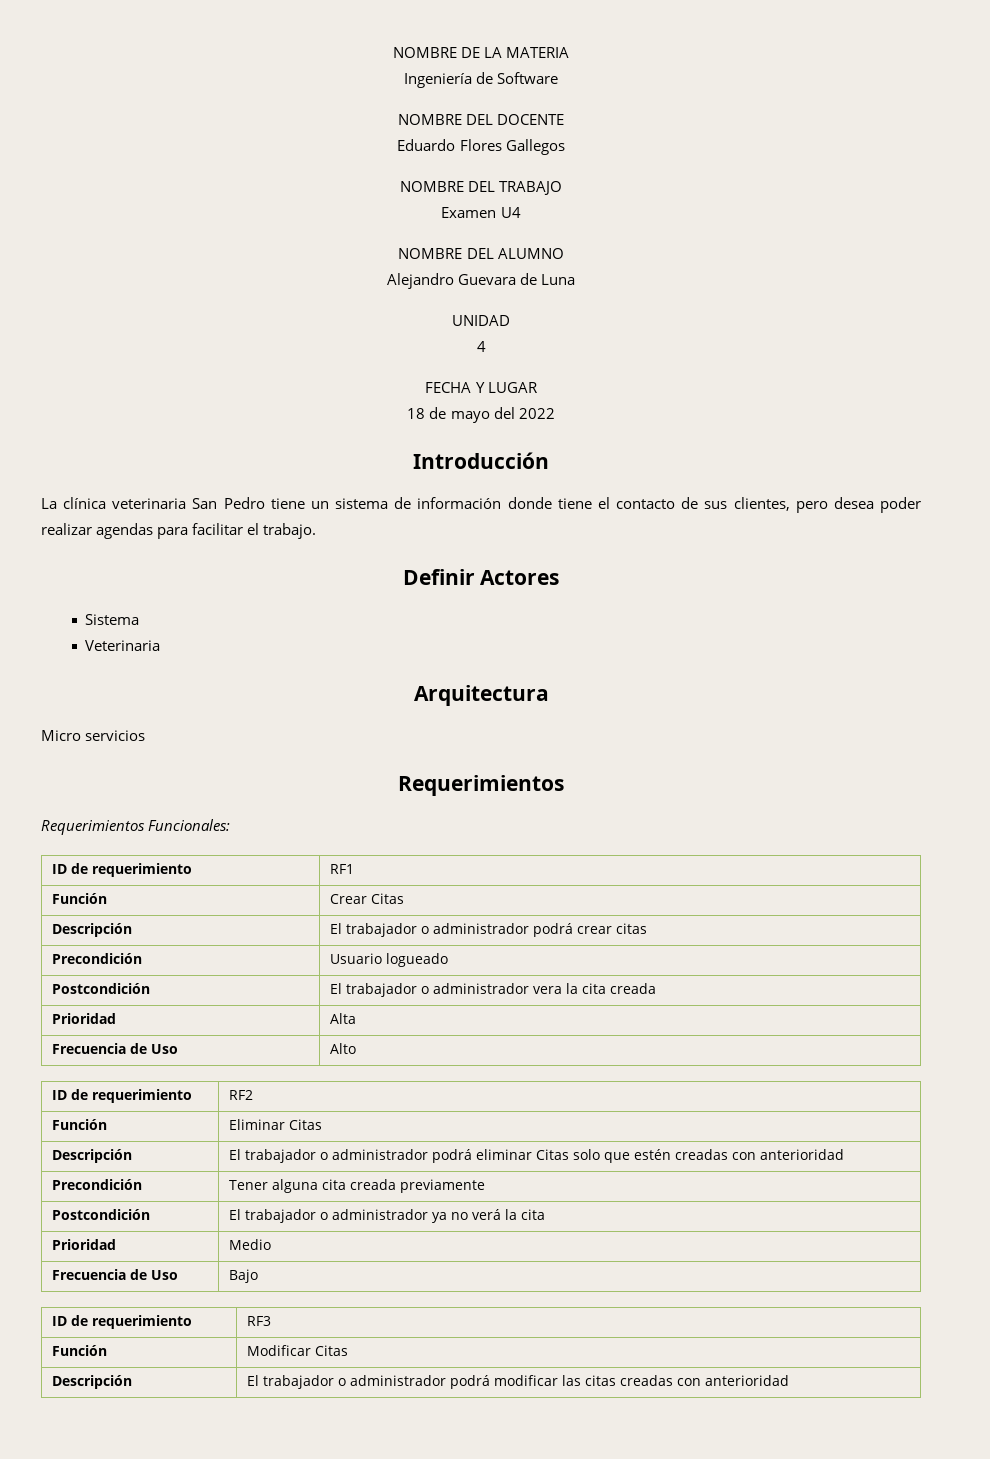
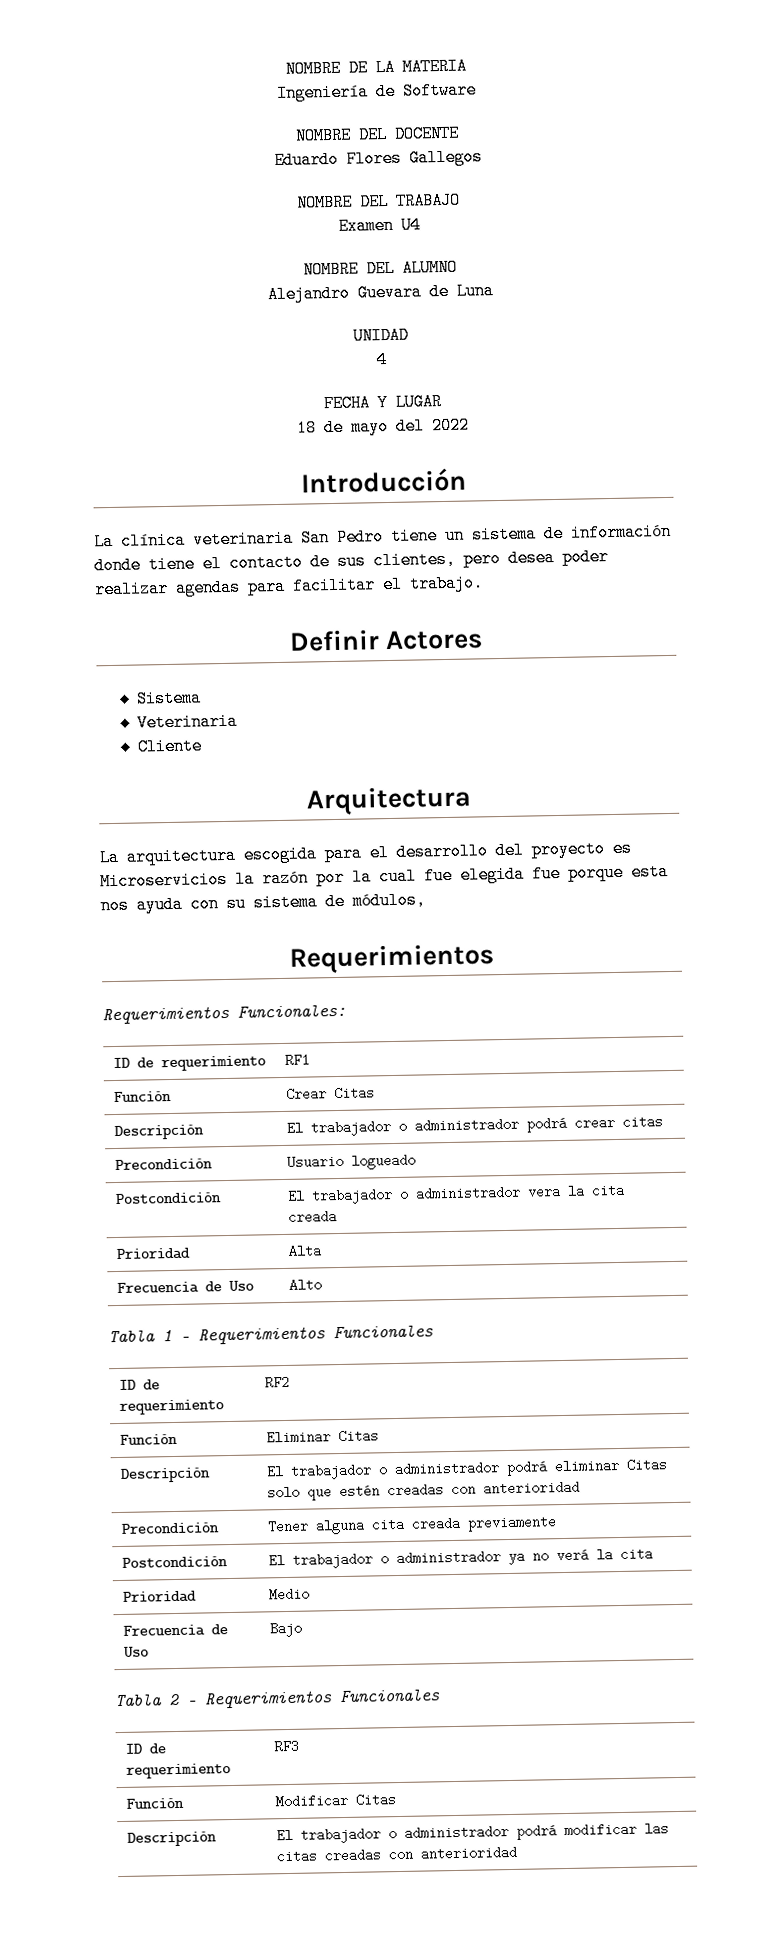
+ Cliente
- Micro servicios
+ La arquitectura escogida para el desarrollo del proyecto es Microservicios la razón por la cual fue elegida fue porque esta nos ayuda con su sistema de módulos,
+ Tabla 1 - Requerimientos Funcionales
+ Tabla 2 - Requerimientos Funcionales

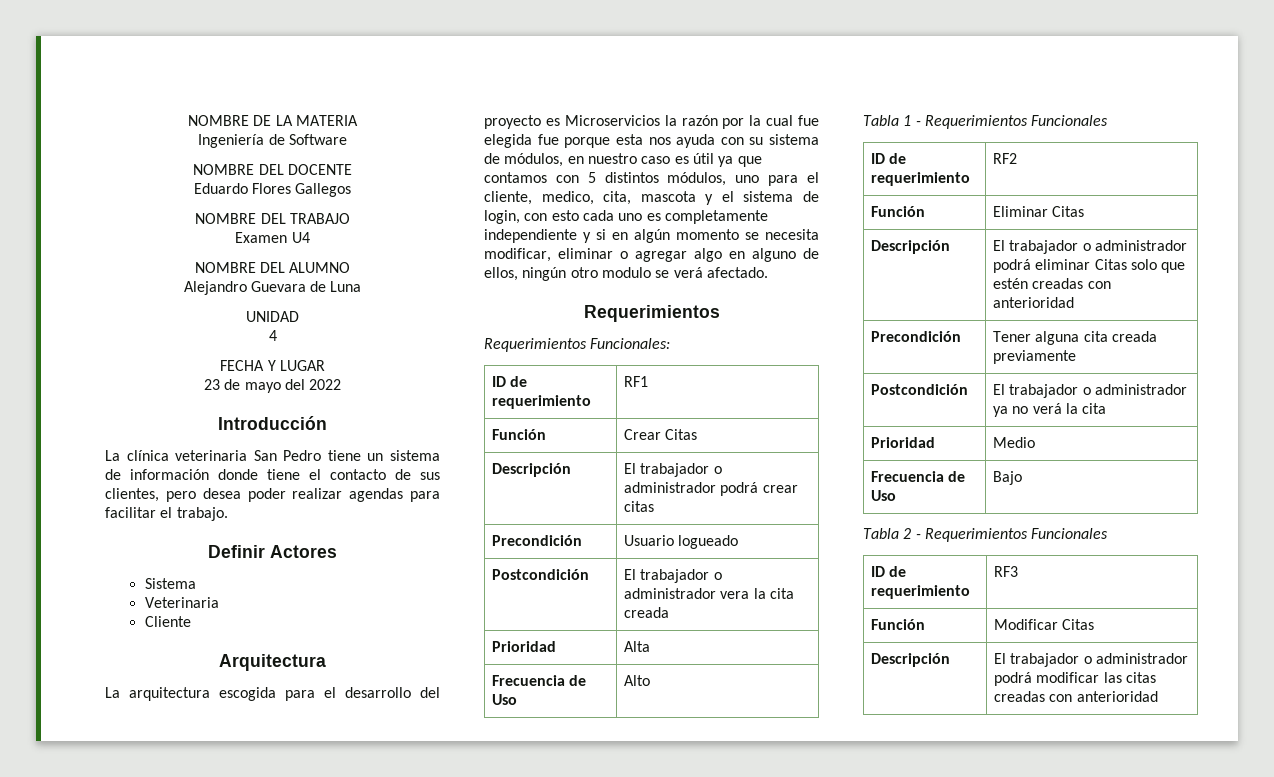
- 18 de mayo del 2022
+ 23 de mayo del 2022
- La arquitectura escogida para el desarrollo del proyecto es Microservicios la razón por la cual fue elegida fue porque esta nos ayuda con su sistema de módulos,
+ La arquitectura escogida para el desarrollo del proyecto es Microservicios la razón por la cual fue elegida fue porque esta nos ayuda con su sistema de módulos, en nuestro caso es útil ya que contamos con 5 distintos módulos, uno para el cliente, medico, cita, mascota y el sistema de login, con esto cada uno es completamente independiente y si en algún momento se necesita modificar, eliminar o agregar algo en alguno de ellos, ningún otro modulo se verá afectado.

